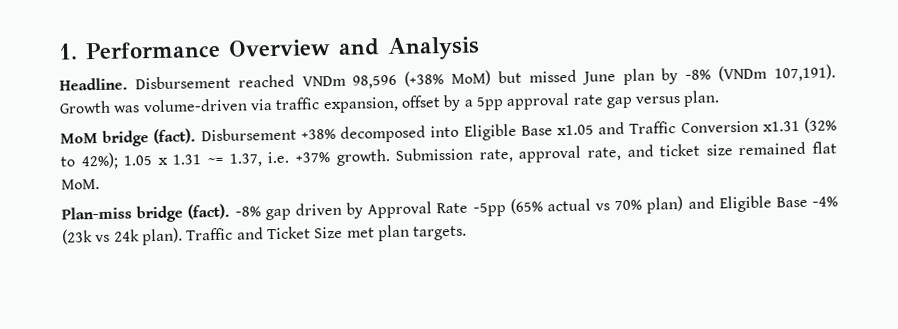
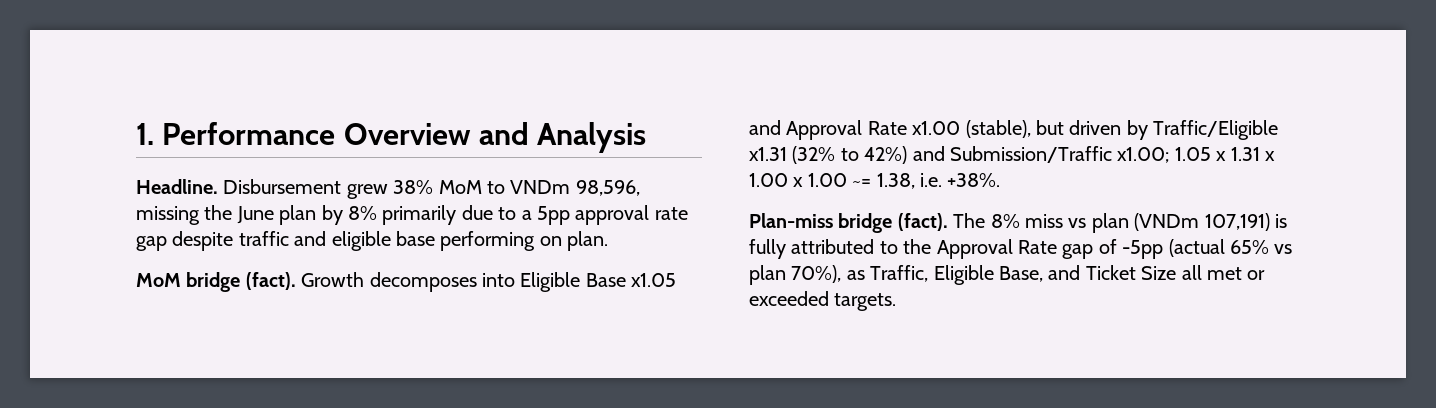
- Disbursement reached VNDm 98,596 (+38% MoM) but missed June plan by -8% (VNDm 107,191). Growth was volume-driven via traffic expansion, offset by a 5pp approval rate gap versus plan.
+ Disbursement grew 38% MoM to VNDm 98,596, missing the June plan by 8% primarily due to a 5pp approval rate gap despite traffic and eligible base performing on plan.
- Disbursement +38% decomposed into Eligible Base x1.05 and Traffic Conversion x1.31 (32% to 42%); 1.05 x 1.31 ~= 1.37, i.e. +37% growth. Submission rate, approval rate, and ticket size remained flat MoM.
- Plan-miss bridge (fact). -8% gap driven by Approval Rate -5pp (65% actual vs 70% plan) and Eligible Base -4% (23k vs 24k plan). Traffic and Ticket Size met plan targets.
+ Growth decomposes into Eligible Base x1.05 and Approval Rate x1.00 (stable), but driven by Traffic/Eligible x1.31 (32% to 42%) and Submission/Traffic x1.00; 1.05 x 1.31 x 1.00 x 1.00 ~= 1.38, i.e. +38%.
+ Plan-miss bridge (fact). The 8% miss vs plan (VNDm 107,191) is fully attributed to the Approval Rate gap of -5pp (actual 65% vs plan 70%), as Traffic, Eligible Base, and Ticket Size all met or exceeded targets.

